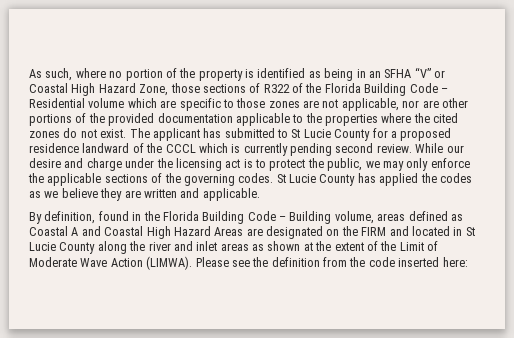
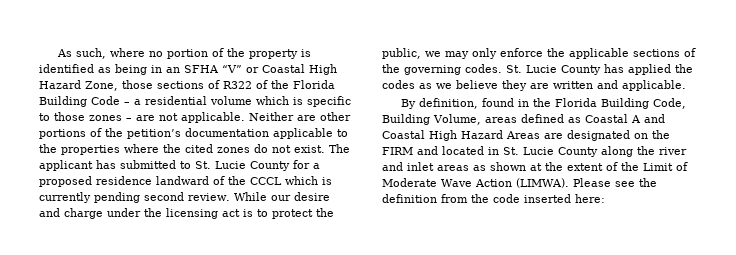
- As such, where no portion of the property is identified as being in an SFHA “V” or Coastal High Hazard Zone, those sections of R322 of the Florida Building Code – Residential volume which are specific to those zones are not applicable, nor are other portions of the provided documentation applicable to the properties where the cited zones do not exist.
+ As such, where no portion of the property is identified as being in an SFHA “V” or Coastal High Hazard Zone, those sections of R322 of the Florida Building Code – a residential volume which is specific to those zones – are not applicable. Neither are other portions of the petition’s documentation applicable to the properties where the cited zones do not exist.
- The applicant has submitted to St Lucie County for a proposed residence landward of the CCCL which is currently pending second review.
+ The applicant has submitted to St. Lucie County for a proposed residence landward of the CCCL which is currently pending second review.
- St Lucie County has applied the codes as we believe they are written and applicable.
+ St. Lucie County has applied the codes as we believe they are written and applicable.
- By definition, found in the Florida Building Code – Building volume, areas defined as Coastal A and Coastal High Hazard Areas are designated on the FIRM and located in St Lucie County along the river and inlet areas as shown at the extent of the Limit of Moderate Wave Action (LIMWA).
+ By definition, found in the Florida Building Code, Building Volume, areas defined as Coastal A and Coastal High Hazard Areas are designated on the FIRM and located in St. Lucie County along the river and inlet areas as shown at the extent of the Limit of Moderate Wave Action (LIMWA).

